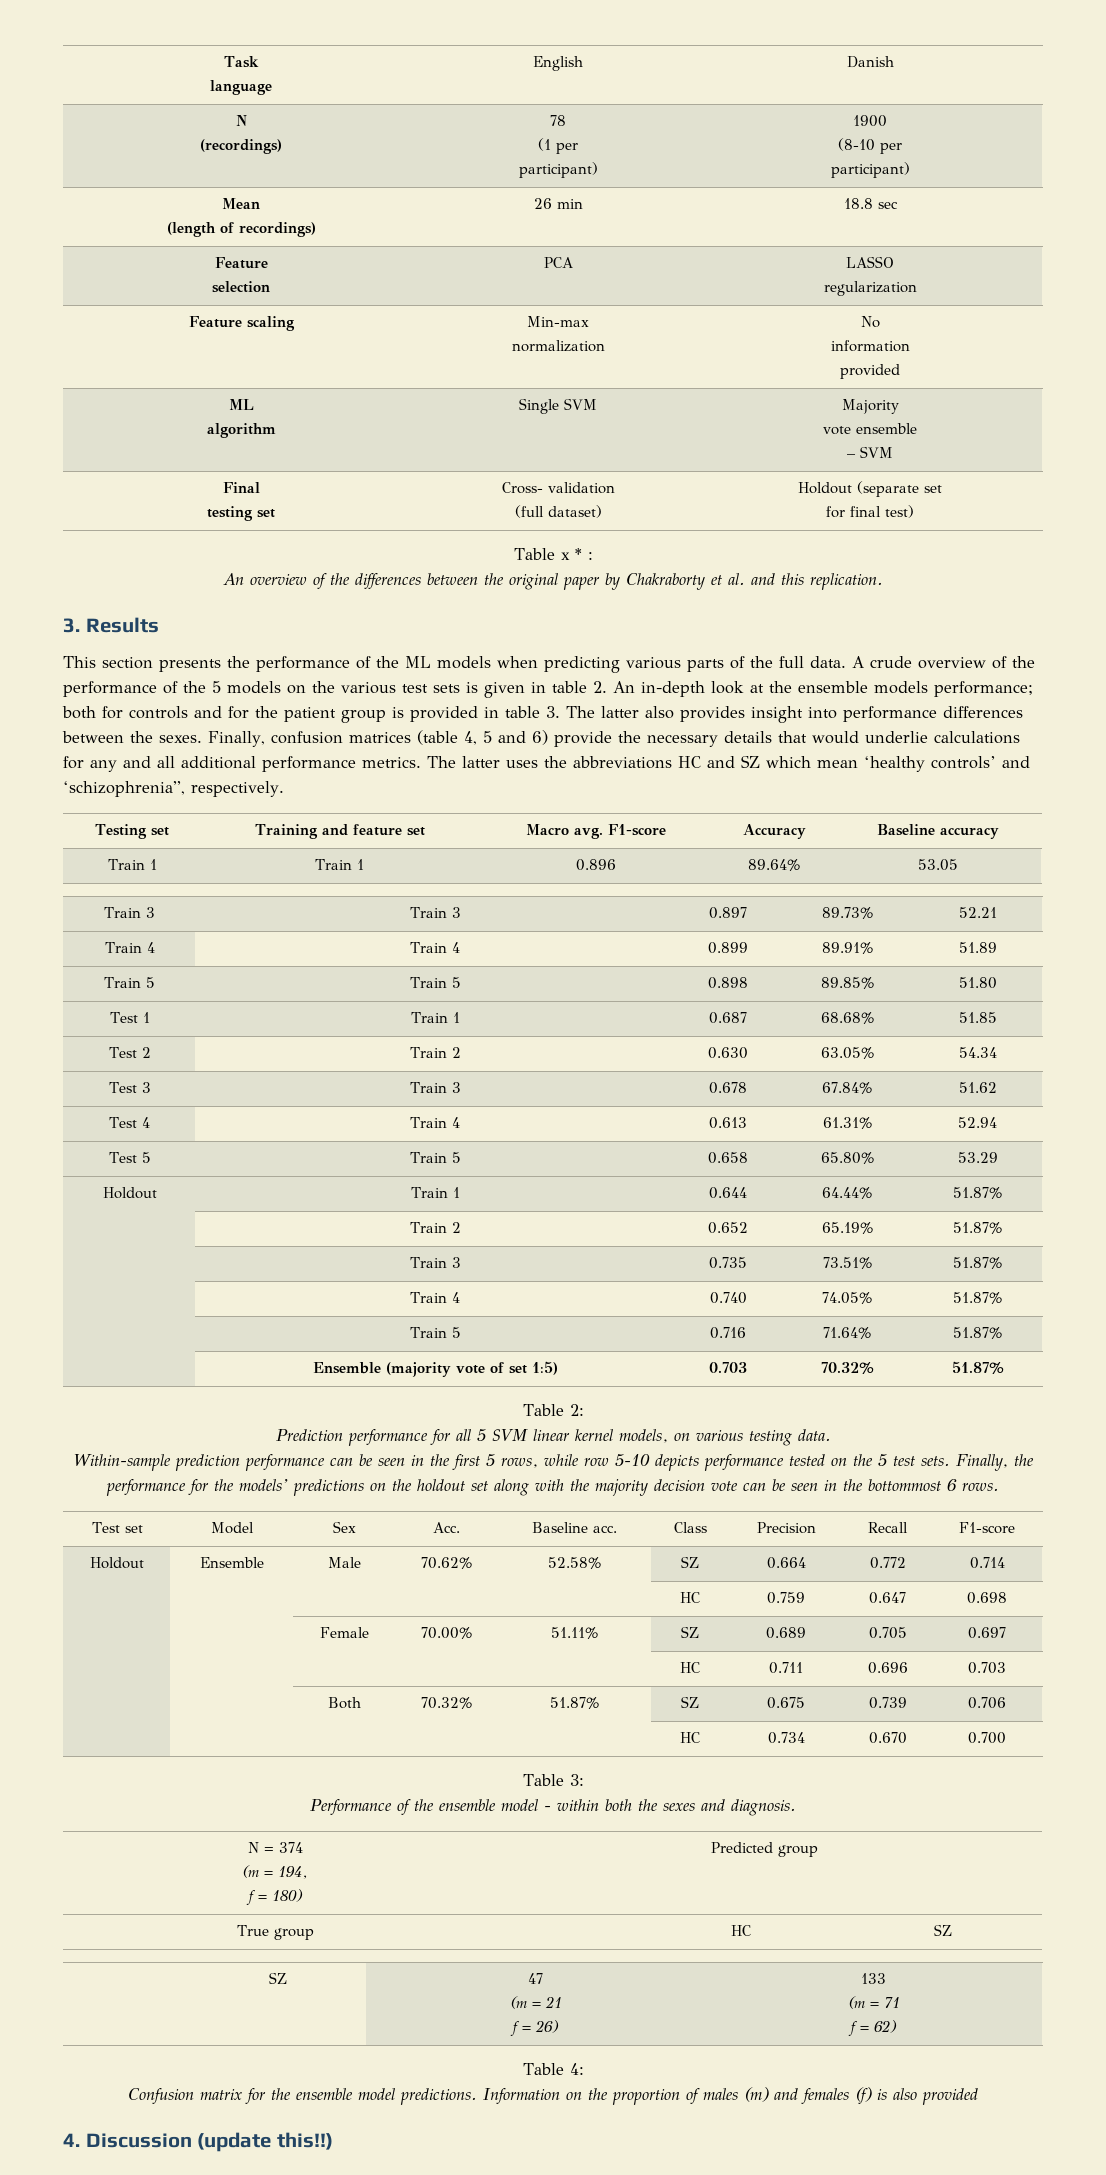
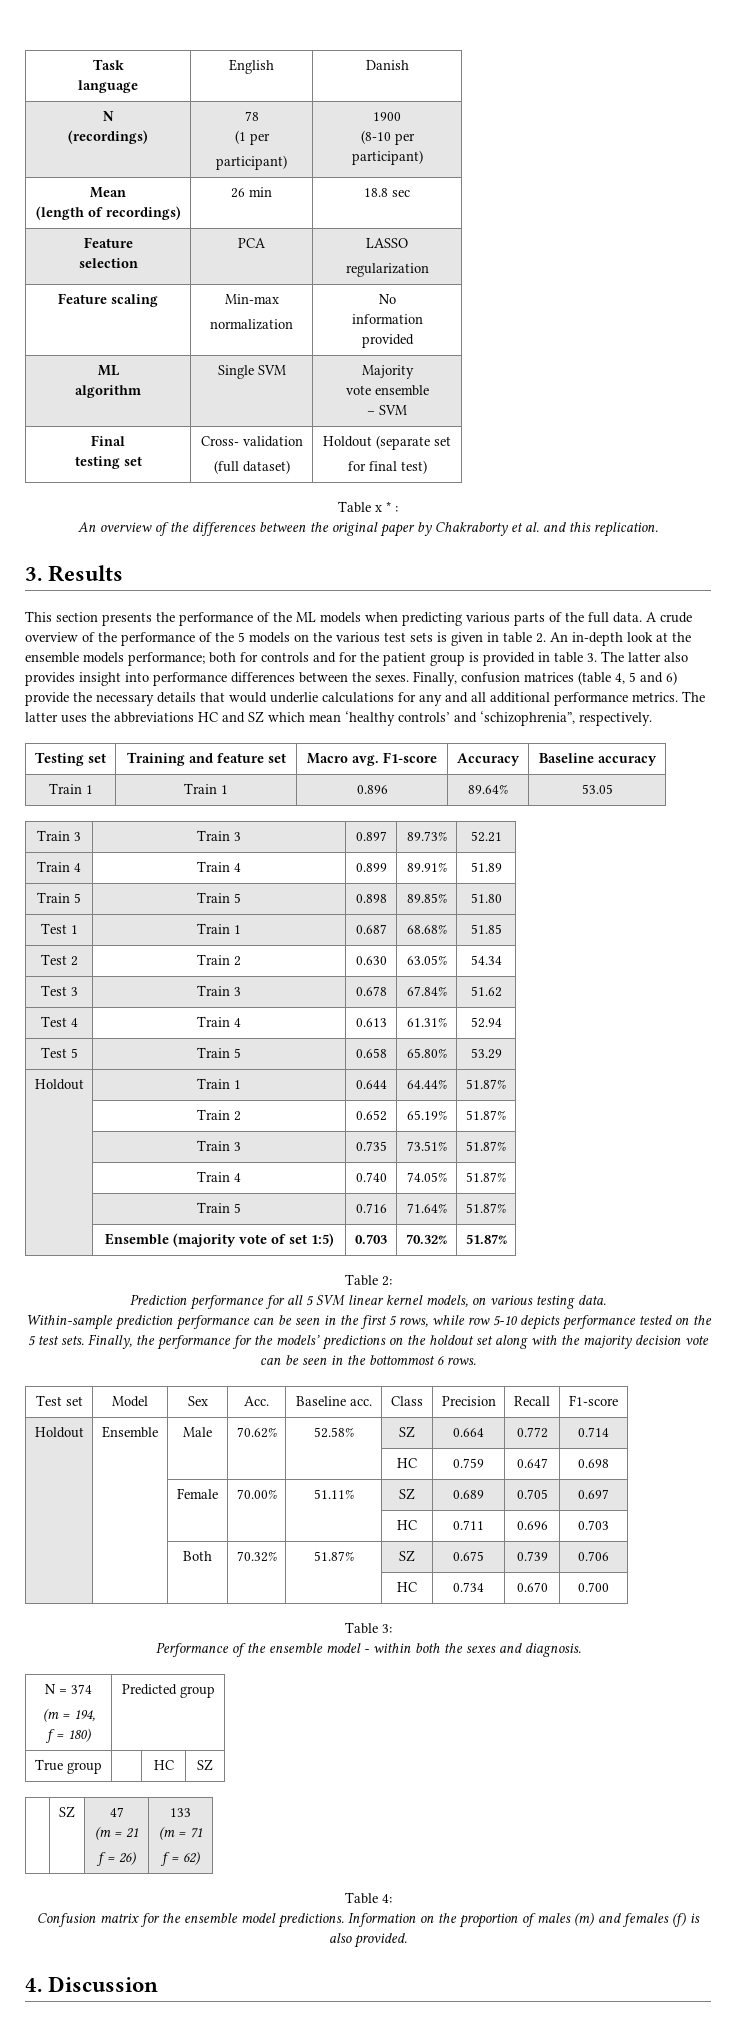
- Information on the proportion of males (m) and females (f) is also provided
+ Information on the proportion of males (m) and females (f) is also provided.
- 4. Discussion (update this!!)
+ 4. Discussion

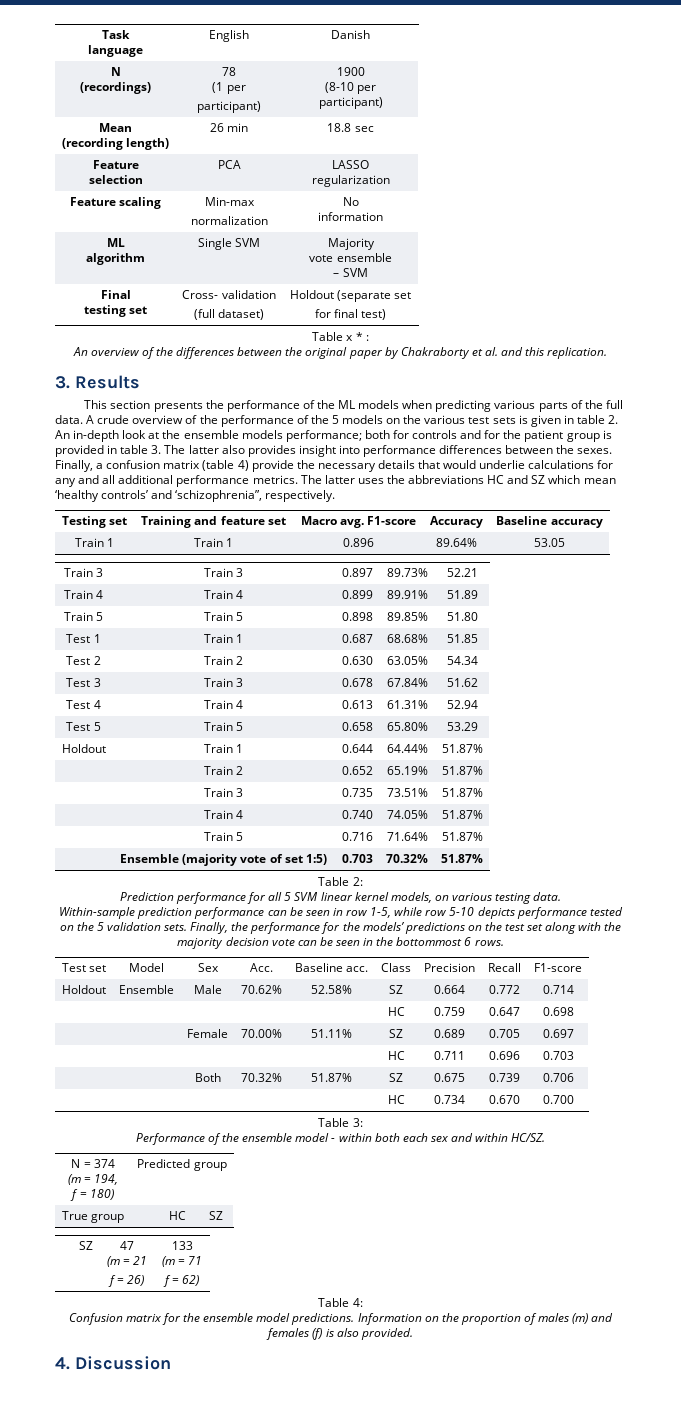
  Mean
- (length of recordings) | 26 min | 18.8 sec
+ (recording length) | 26 min | 18.8 sec
  Feature scaling | Min-max
  normalization | No
  information
- provided
- Finally, confusion matrices (table 4, 5 and 6) provide the necessary details that would underlie calculations for any and all additional performance metrics.
+ Finally, a confusion matrix (table 4) provide the necessary details that would underlie calculations for any and all additional performance metrics.
- Within-sample prediction performance can be seen in the first 5 rows, while row 5-10 depicts performance tested on the 5 test sets.
+ Within-sample prediction performance can be seen in row 1-5, while row 5-10 depicts performance tested on the 5 validation sets.
- Finally, the performance for the models’ predictions on the holdout set along with the majority decision vote can be seen in the bottommost 6 rows.
+ Finally, the performance for the models’ predictions on the test set along with the majority decision vote can be seen in the bottommost 6 rows.
- Performance of the ensemble model - within both the sexes and diagnosis.
+ Performance of the ensemble model - within both each sex and within HC/SZ.

